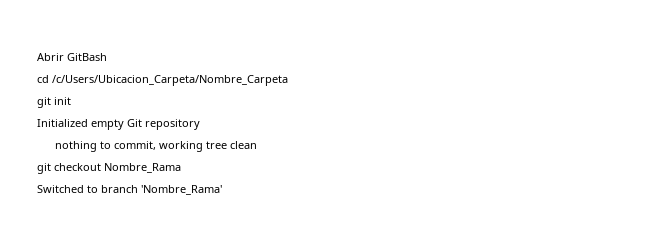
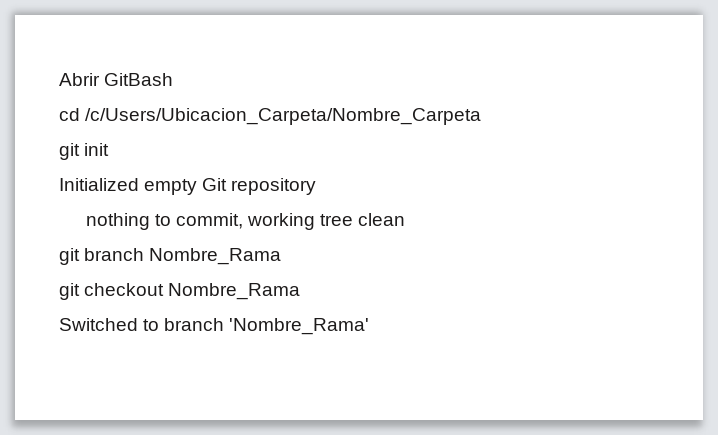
+ git branch Nombre_Rama

